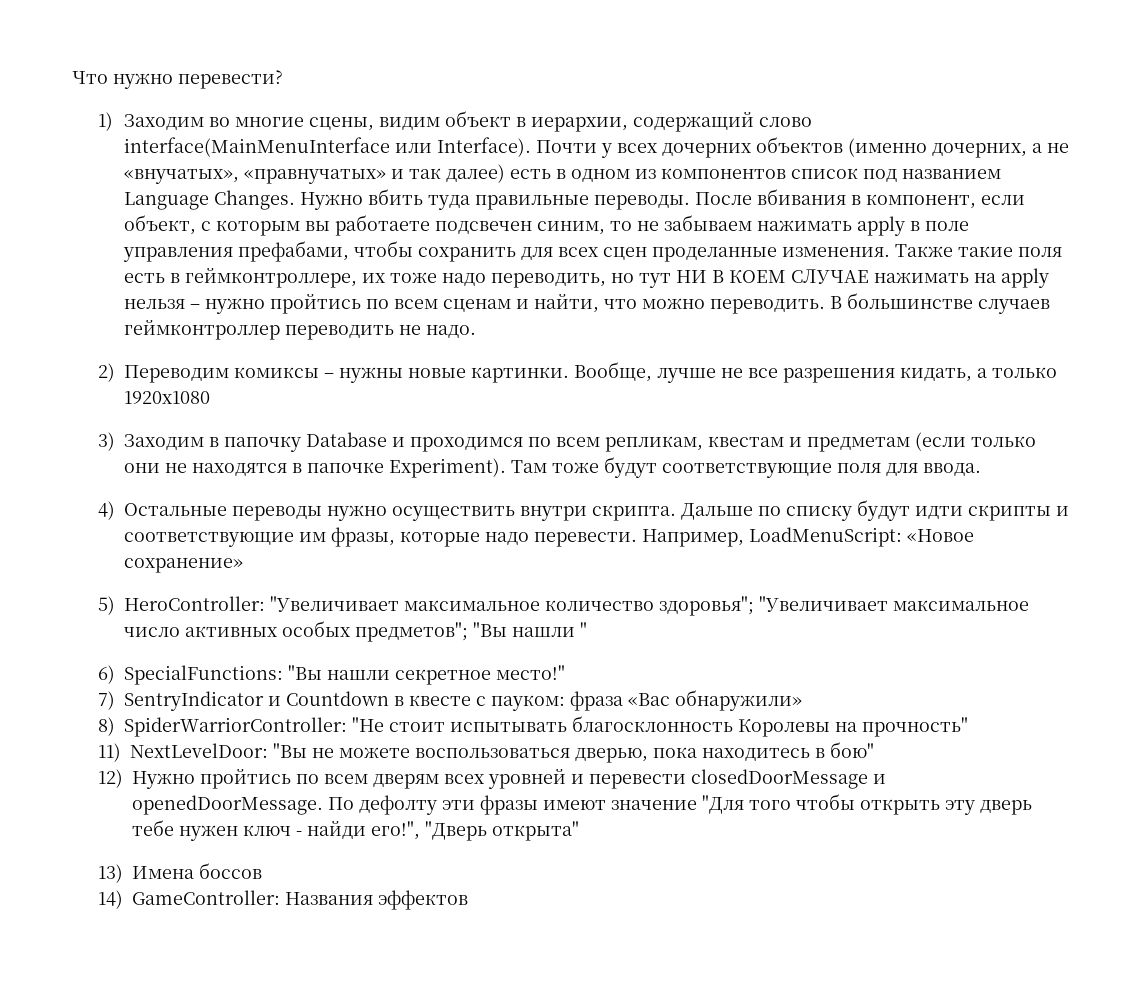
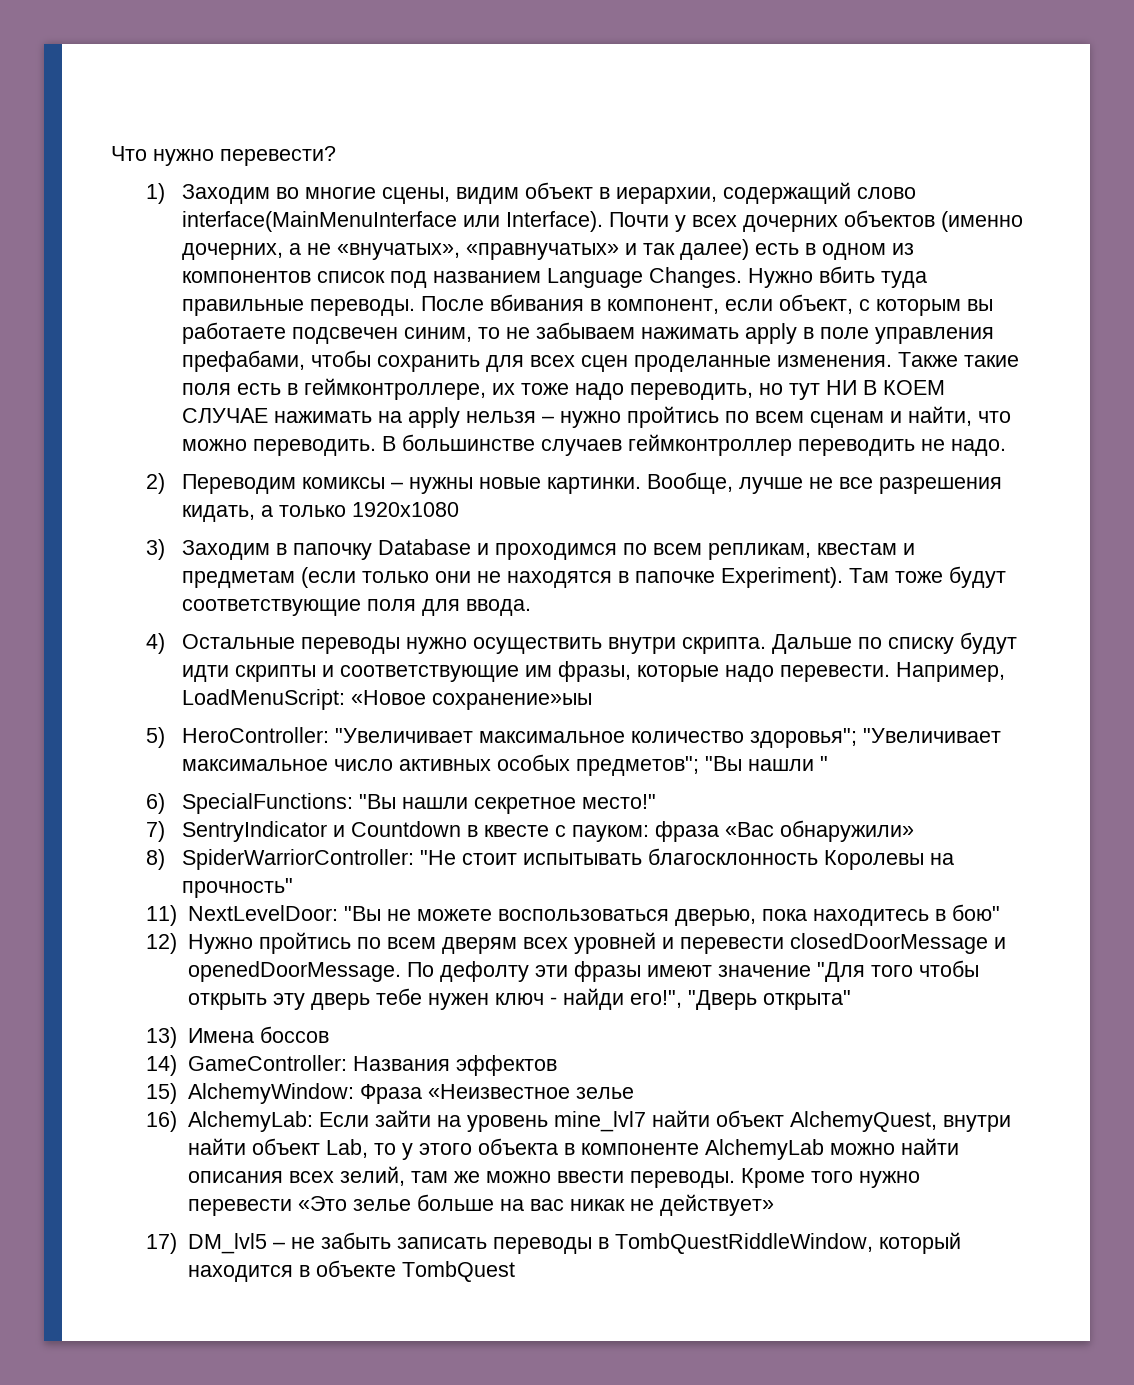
- Например, LoadMenuScript: «Новое сохранение»
+ Например, LoadMenuScript: «Новое сохранение»ыы
+ 15) AlchemyWindow: Фраза «Неизвестное зелье
+ 16) AlchemyLab: Если зайти на уровень mine_lvl7 найти объект AlchemyQuest, внутри найти объект Lab, то у этого объекта в компоненте AlchemyLab можно найти описания всех зелий, там же можно ввести переводы. Кроме того нужно перевести «Это зелье больше на вас никак не действует»
+ 17) DM_lvl5 – не забыть записать переводы в TombQuestRiddleWindow, который находится в объекте TombQuest

